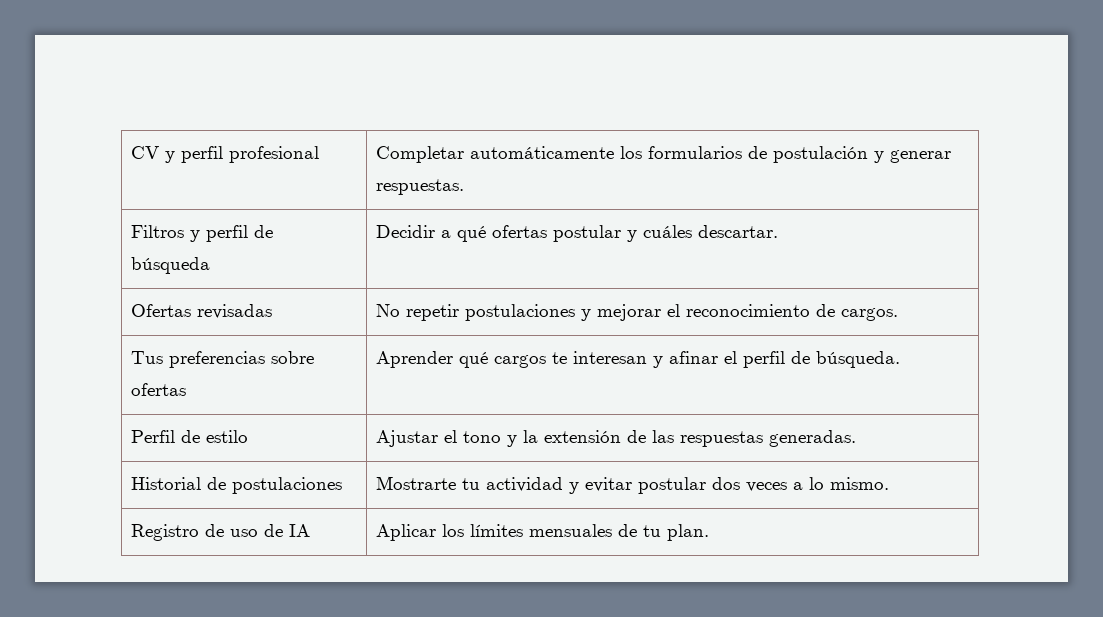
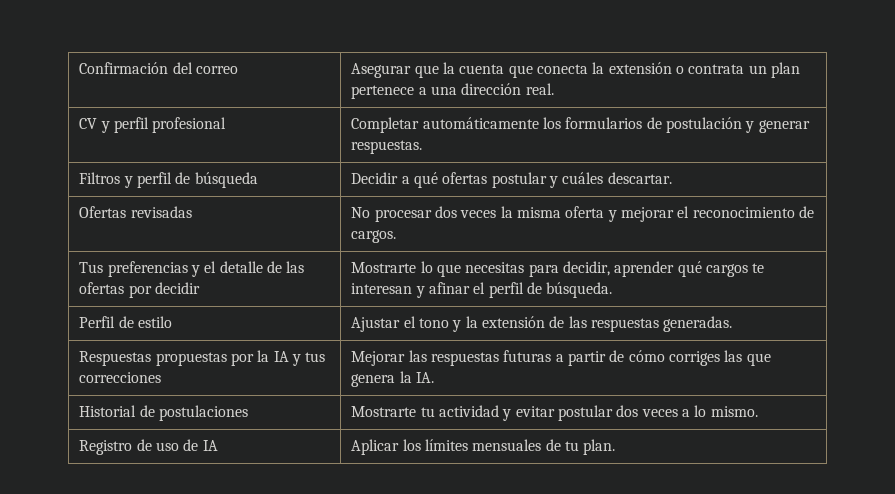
+ Confirmación del correo | Asegurar que la cuenta que conecta la extensión o contrata un plan pertenece a una dirección real.
- Ofertas revisadas | No repetir postulaciones y mejorar el reconocimiento de cargos.
+ Ofertas revisadas | No procesar dos veces la misma oferta y mejorar el reconocimiento de cargos.
- Tus preferencias sobre ofertas | Aprender qué cargos te interesan y afinar el perfil de búsqueda.
+ Tus preferencias y el detalle de las ofertas por decidir | Mostrarte lo que necesitas para decidir, aprender qué cargos te interesan y afinar el perfil de búsqueda.
+ Respuestas propuestas por la IA y tus correcciones | Mejorar las respuestas futuras a partir de cómo corriges las que genera la IA.

